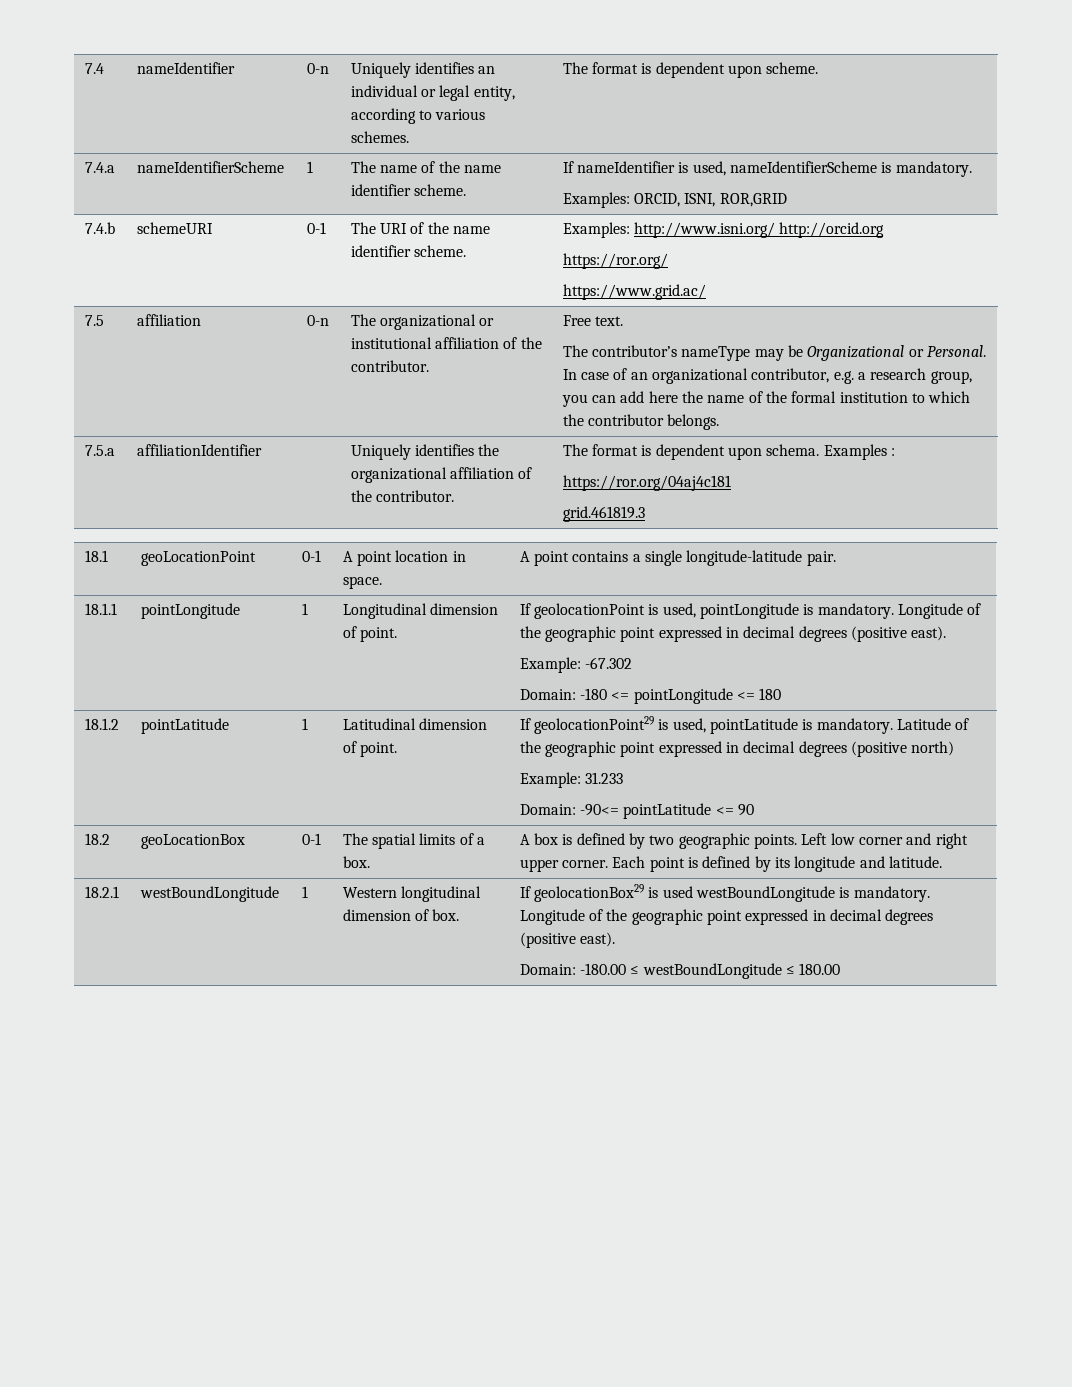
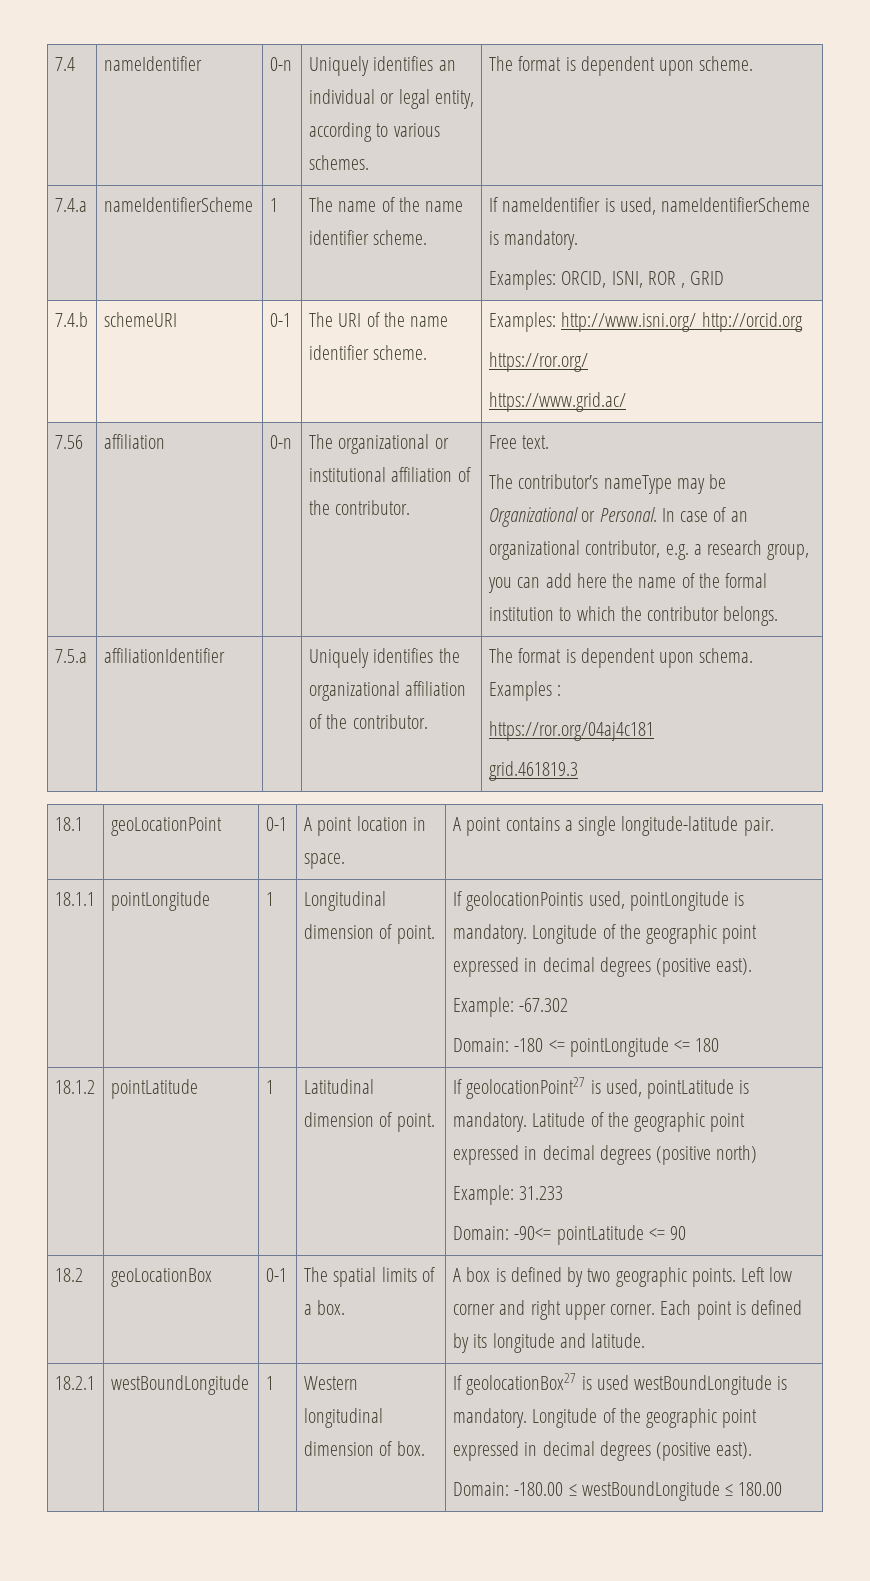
  7.4.a | nameIdentifierScheme | 1 | The name of the name identifier scheme. | If nameIdentifier is used, nameIdentifierScheme is mandatory.
- Examples: ORCID, ISNI, ROR,GRID
+ Examples: ORCID, ISNI, ROR , GRID
- 7.5
+ 7.56
- 18.1.1 | pointLongitude | 1 | Longitudinal dimension of point. | If geolocationPoint is used, pointLongitude is mandatory. Longitude of the geographic point expressed in decimal degrees (positive east).
+ 18.1.1 | pointLongitude | 1 | Longitudinal dimension of point. | If geolocationPointis used, pointLongitude is mandatory. Longitude of the geographic point expressed in decimal degrees (positive east).
- 18.1.2 | pointLatitude | 1 | Latitudinal dimension of point. | If geolocationPoint29 is used, pointLatitude is mandatory. Latitude of the geographic point expressed in decimal degrees (positive north)
+ 18.1.2 | pointLatitude | 1 | Latitudinal dimension of point. | If geolocationPoint27 is used, pointLatitude is mandatory. Latitude of the geographic point expressed in decimal degrees (positive north)
- 18.2.1 | westBoundLongitude | 1 | Western longitudinal dimension of box. | If geolocationBox29 is used westBoundLongitude is mandatory. Longitude of the geographic point expressed in decimal degrees (positive east).
+ 18.2.1 | westBoundLongitude | 1 | Western longitudinal dimension of box. | If geolocationBox27 is used westBoundLongitude is mandatory. Longitude of the geographic point expressed in decimal degrees (positive east).

